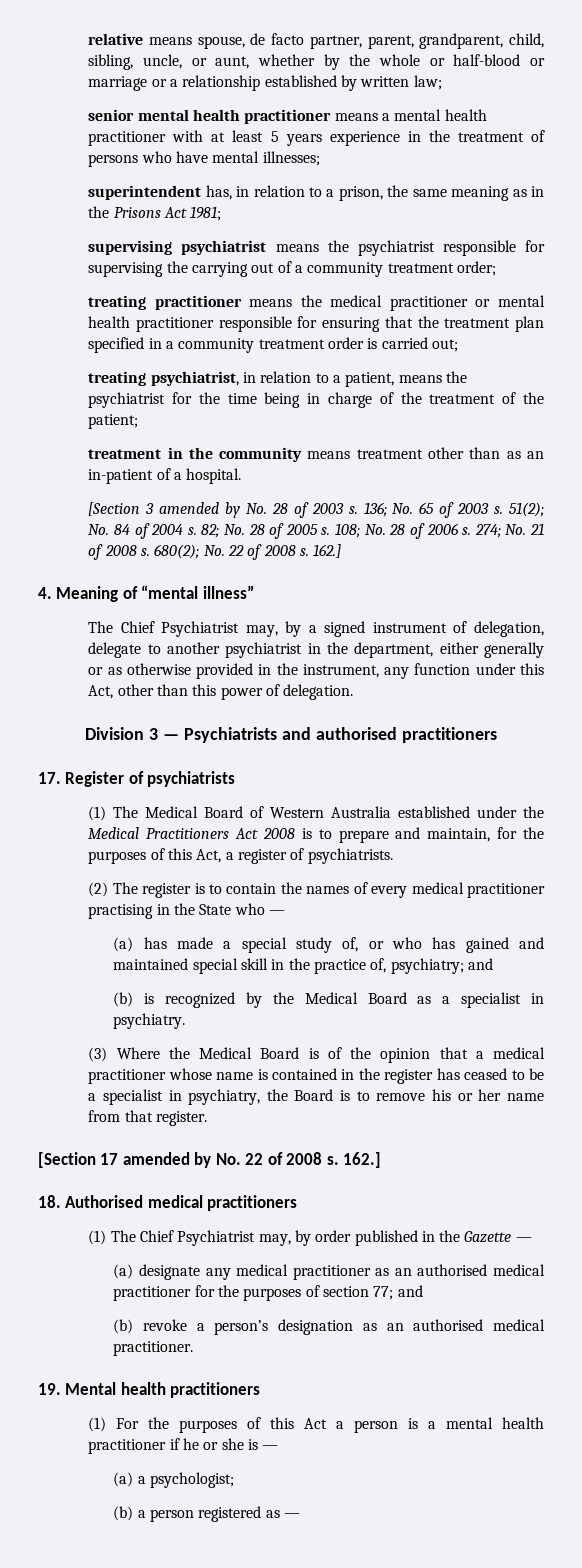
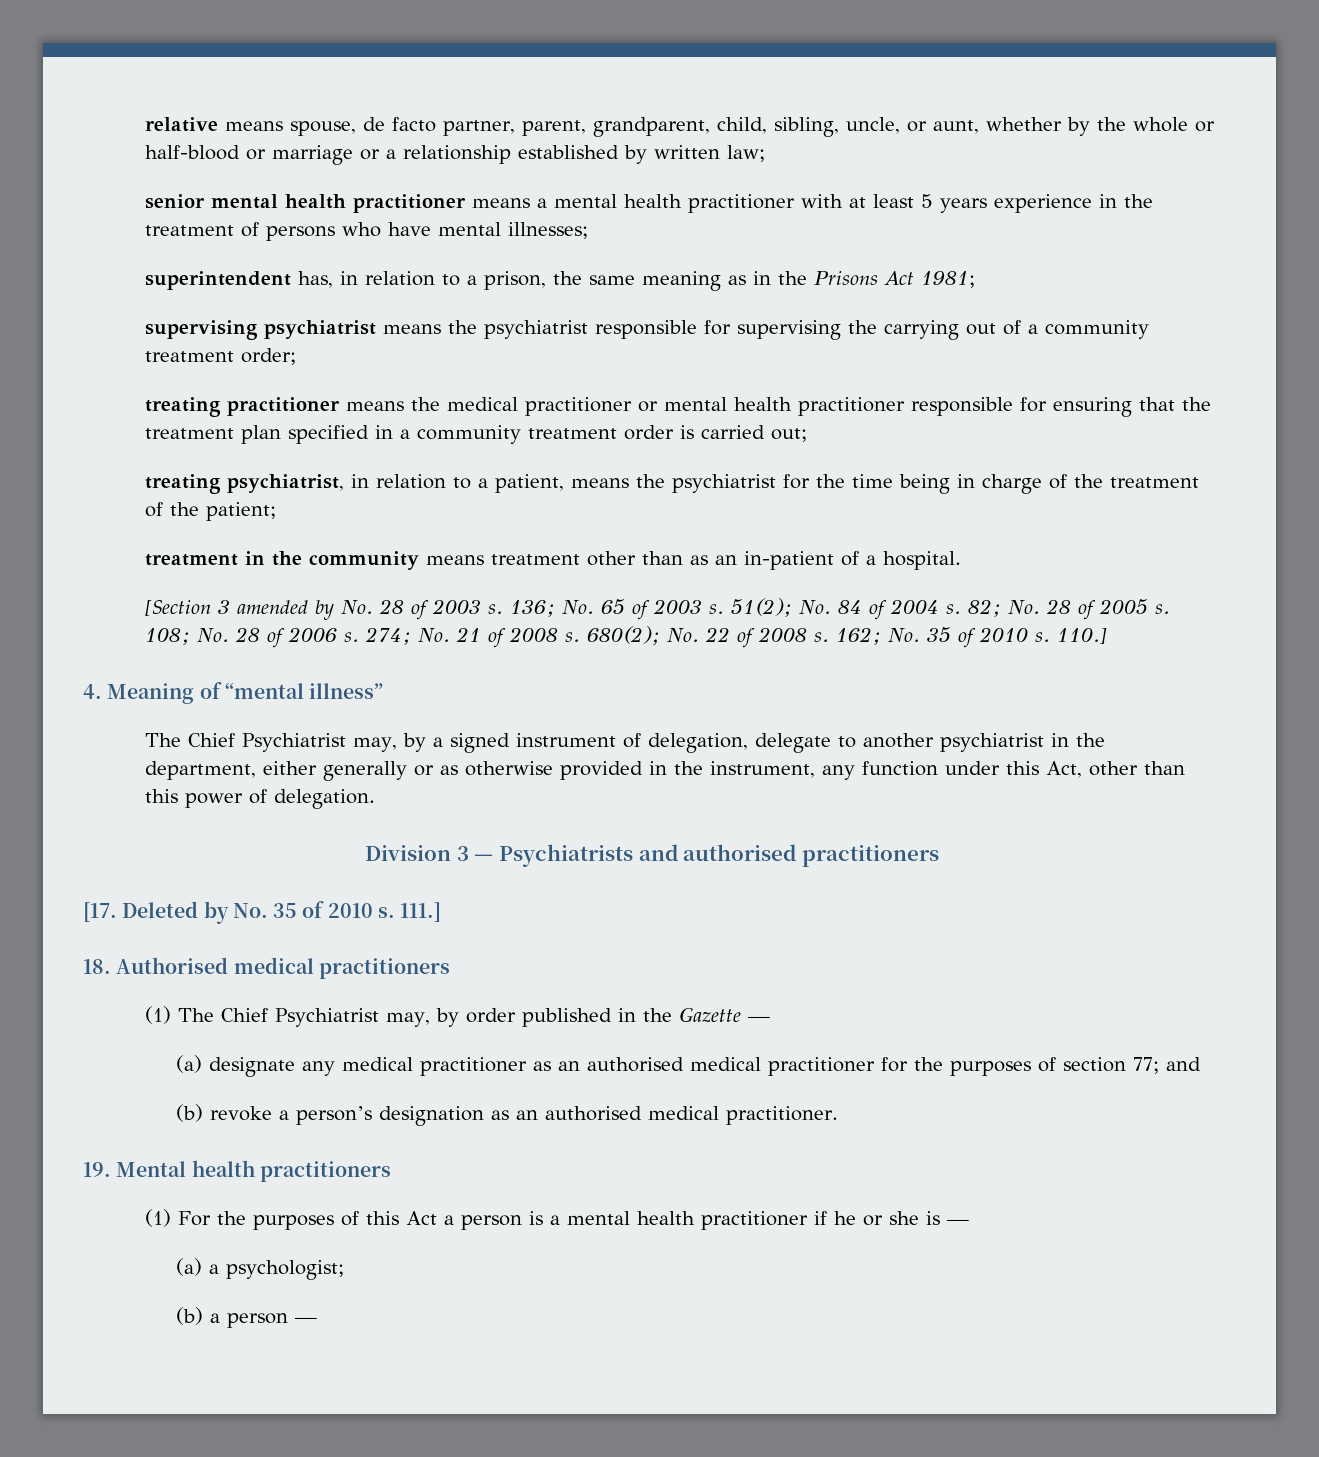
- 680(2); No. 22 of 2008 s. 162.]
+ 680(2); No. 22 of 2008 s. 162; No. 35 of 2010 s. 110.]
- 17. Register of psychiatrists
- (1) The Medical Board of Western Australia established under the Medical Practitioners Act 2008 is to prepare and maintain, for the purposes of this Act, a register of psychiatrists.
- (2) The register is to contain the names of every medical practitioner practising in the State who —
- (a) has made a special study of, or who has gained and maintained special skill in the practice of, psychiatry; and
- (b) is recognized by the Medical Board as a specialist in psychiatry.
- (3) Where the Medical Board is of the opinion that a medical practitioner whose name is contained in the register has ceased to be a specialist in psychiatry, the Board is to remove his or her name from that register.
- [Section 17 amended by No. 22 of 2008 s. 162.]
+ [17. Deleted by No. 35 of 2010 s. 111.]
- (b) a person registered as —
+ (b) a person —

